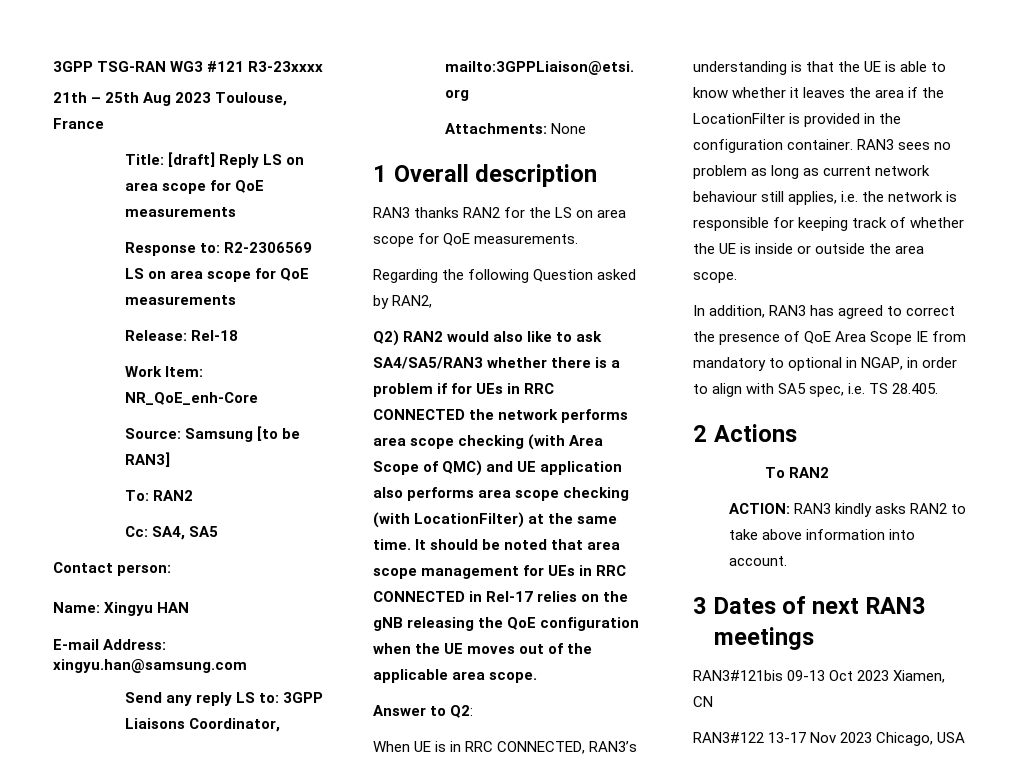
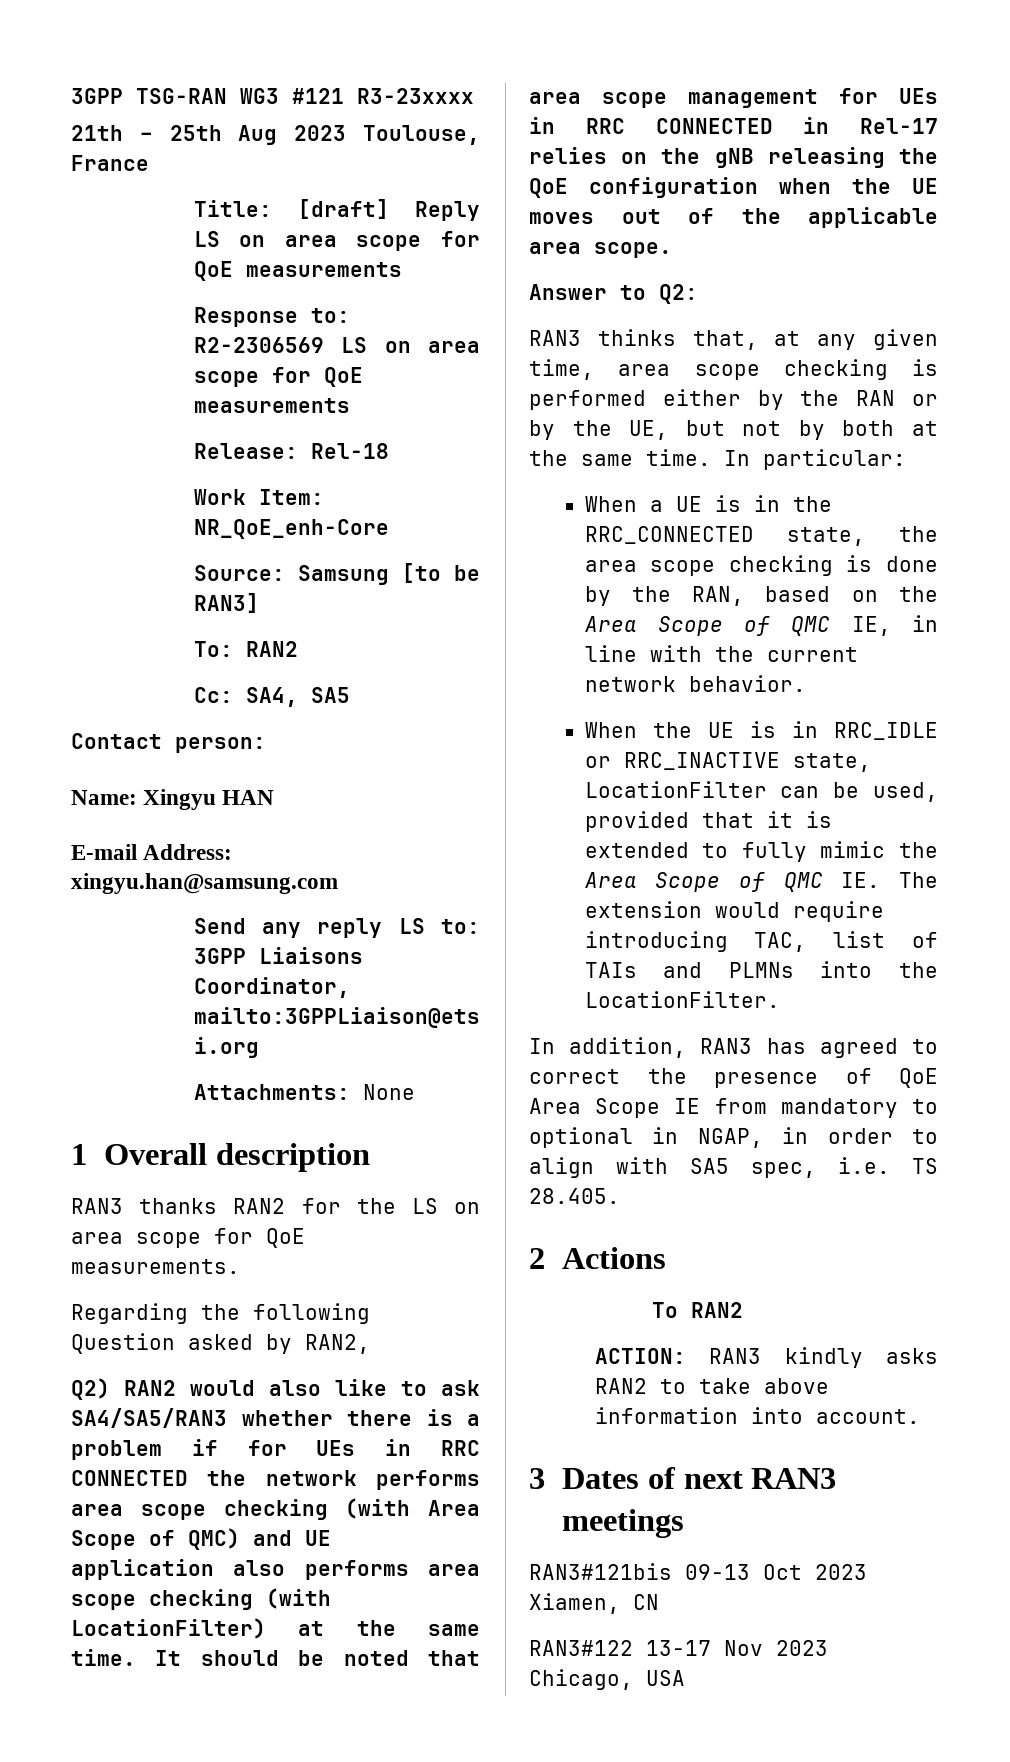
- When UE is in RRC CONNECTED, RAN3’s understanding is that the UE is able to know whether it leaves the area if the LocationFilter is provided in the configuration container. RAN3 sees no problem as long as current network behaviour still applies, i.e. the network is responsible for keeping track of whether the UE is inside or outside the area scope.
+ RAN3 thinks that, at any given time, area scope checking is performed either by the RAN or by the UE, but not by both at the same time. In particular:
+ When a UE is in the RRC_CONNECTED state, the area scope checking is done by the RAN, based on the Area Scope of QMC IE, in line with the current network behavior.
+ When the UE is in RRC_IDLE or RRC_INACTIVE state, LocationFilter can be used, provided that it is extended to fully mimic the Area Scope of QMC IE. The extension would require introducing TAC, list of TAIs and PLMNs into the LocationFilter.

